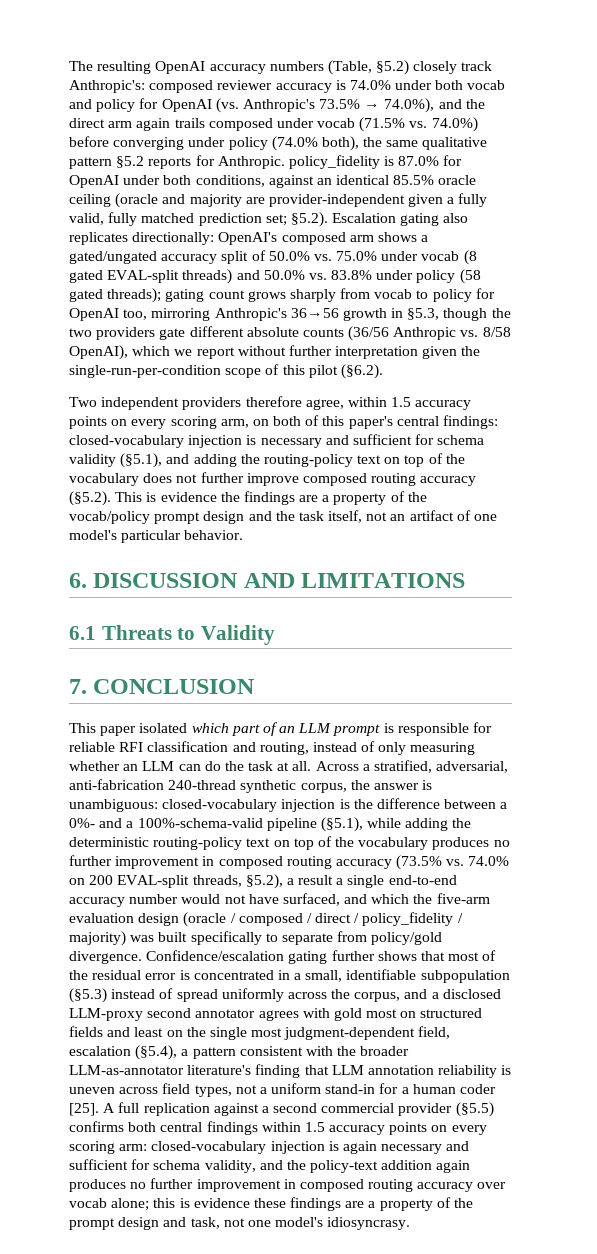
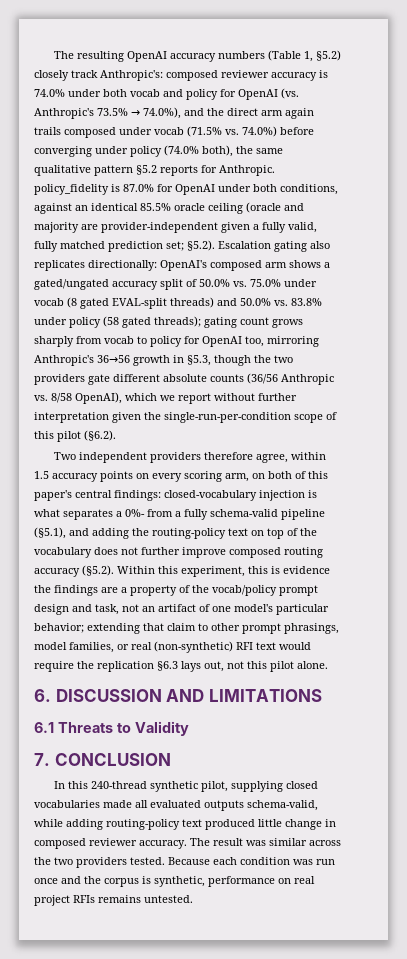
- The resulting OpenAI accuracy numbers (Table, §5.2) closely track Anthropic's:
+ The resulting OpenAI accuracy numbers (Table 1, §5.2) closely track Anthropic's:
- closed-vocabulary injection is necessary and sufficient for schema validity (§5.1), and adding the routing-policy text on top of the vocabulary does not further improve composed routing accuracy (§5.2). This is evidence the findings are a property of the vocab/policy prompt design and the task itself, not an artifact of one model's particular behavior.
+ closed-vocabulary injection is what separates a 0%- from a fully schema-valid pipeline (§5.1), and adding the routing-policy text on top of the vocabulary does not further improve composed routing accuracy (§5.2). Within this experiment, this is evidence the findings are a property of the vocab/policy prompt design and task, not an artifact of one model's particular behavior; extending that claim to other prompt phrasings, model families, or real (non-synthetic) RFI text would require the replication §6.3 lays out, not this pilot alone.
- This paper isolated which part of an LLM prompt is responsible for reliable RFI classification and routing, instead of only measuring whether an LLM can do the task at all. Across a stratified, adversarial, anti-fabrication 240-thread synthetic corpus, the answer is unambiguous: closed-vocabulary injection is the difference between a 0%- and a 100%-schema-valid pipeline (§5.1), while adding the deterministic routing-policy text on top of the vocabulary produces no further improvement in composed routing accuracy (73.5% vs. 74.0% on 200 EVAL-split threads, §5.2), a result a single end-to-end accuracy number would not have surfaced, and which the five-arm evaluation design (oracle / composed / direct / policy_fidelity / majority) was built specifically to separate from policy/gold divergence. Confidence/escalation gating further shows that most of the residual error is concentrated in a small, identifiable subpopulation (§5.3) instead of spread uniformly across the corpus, and a disclosed LLM-proxy second annotator agrees with gold most on structured fields and least on the single most judgment-dependent field, escalation (§5.4), a pattern consistent with the broader LLM-as-annotator literature's finding that LLM annotation reliability is uneven across field types, not a uniform stand-in for a human coder [25]. A full replication against a second commercial provider (§5.5) confirms both central findings within 1.5 accuracy points on every scoring arm: closed-vocabulary injection is again necessary and sufficient for schema validity, and the policy-text addition again produces no further improvement in composed routing accuracy over vocab alone; this is evidence these findings are a property of the prompt design and task, not one model's idiosyncrasy.
+ In this 240-thread synthetic pilot, supplying closed vocabularies made all evaluated outputs schema-valid, while adding routing-policy text produced little change in composed reviewer accuracy. The result was similar across the two providers tested. Because each condition was run once and the corpus is synthetic, performance on real project RFIs remains untested.

